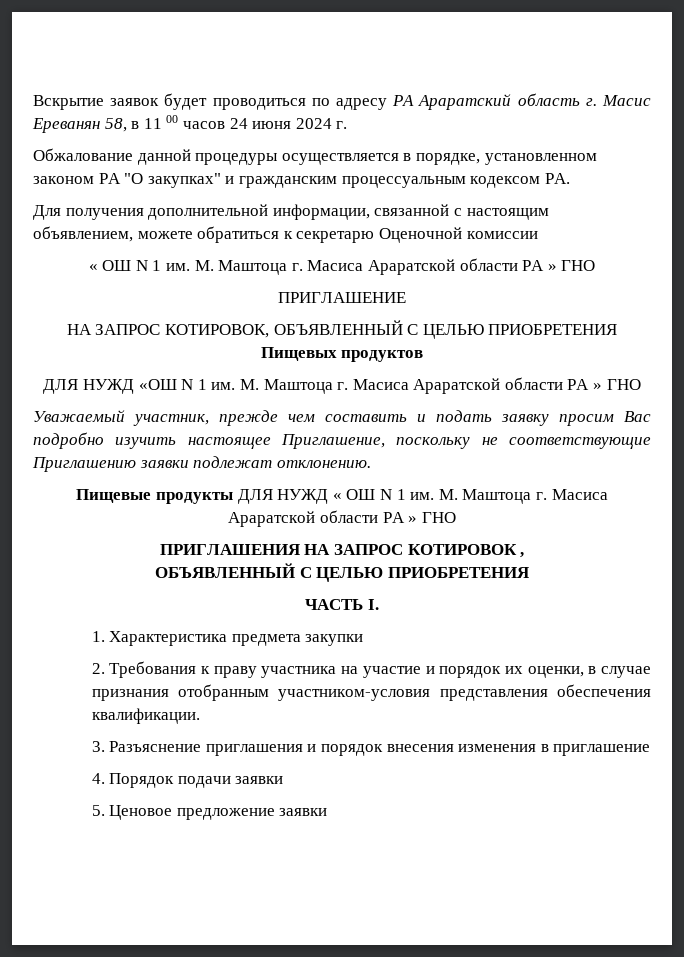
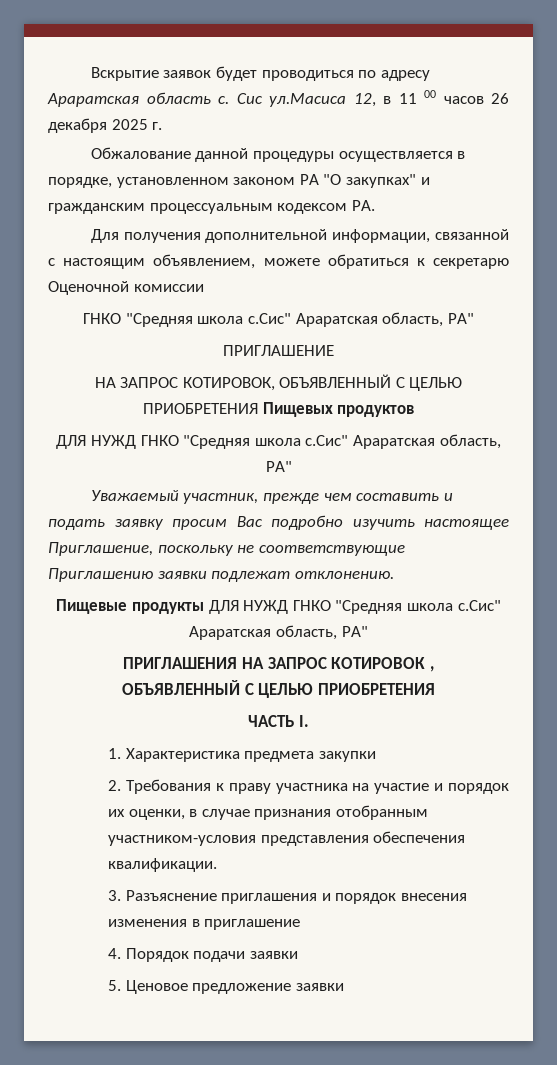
- Вскрытие заявок будет проводиться по адресу РА Араратский область г. Масис Ереванян 58, в 11 00 часов 24 июня 2024 г.
+ Вскрытие заявок будет проводиться по адресу Араратская область с. Сис ул.Масиса 12, в 11 00 часов 26 декабря 2025 г.
  Для получения дополнительной информации, связанной с настоящим объявлением, можете обратиться к секретарю Оценочной комиссии
- « ОШ N 1 им. М. Маштоца г. Масиса Араратской области РА » ГНО
+ ГНКО "Средняя школа с.Сис" Араратская область, РА"
  НА ЗАПРОС КОТИРОВОК, ОБЪЯВЛЕННЫЙ С ЦЕЛЬЮ ПРИОБРЕТЕНИЯ Пищевых продуктов
- ДЛЯ НУЖД «ОШ N 1 им. М. Маштоца г. Масиса Араратской области РА » ГНО
+ ДЛЯ НУЖД ГНКО "Средняя школа с.Сис" Араратская область, РА"
- Пищевые продукты ДЛЯ НУЖД « ОШ N 1 им. М. Маштоца г. Масиса Араратской области РА » ГНО
+ Пищевые продукты ДЛЯ НУЖД ГНКО "Средняя школа с.Сис" Араратская область, РА"

